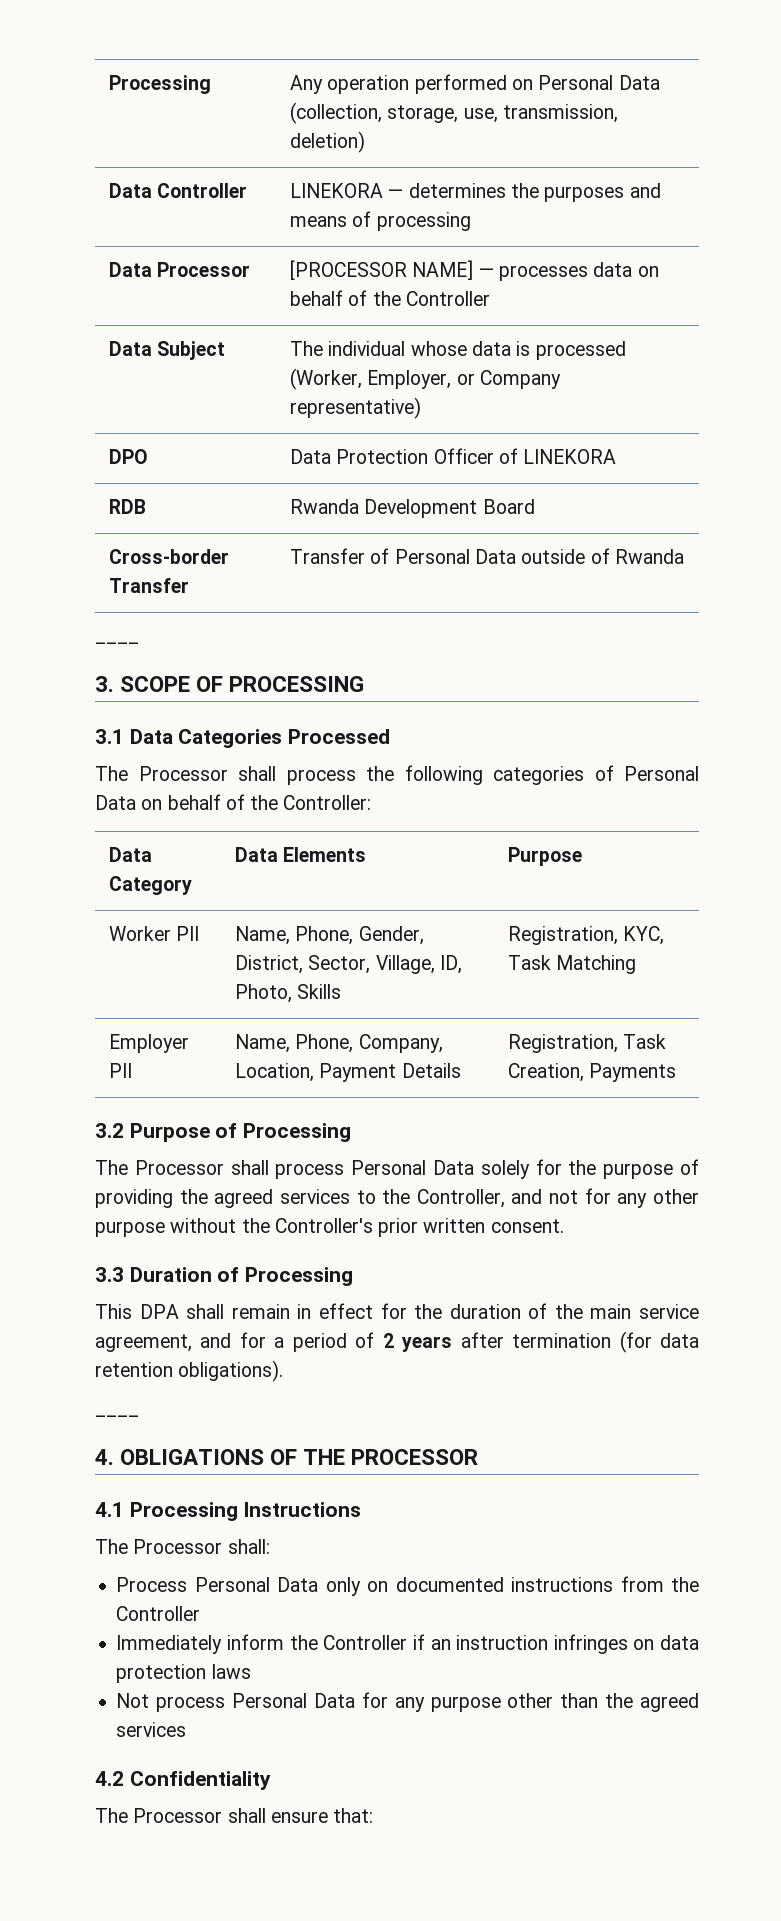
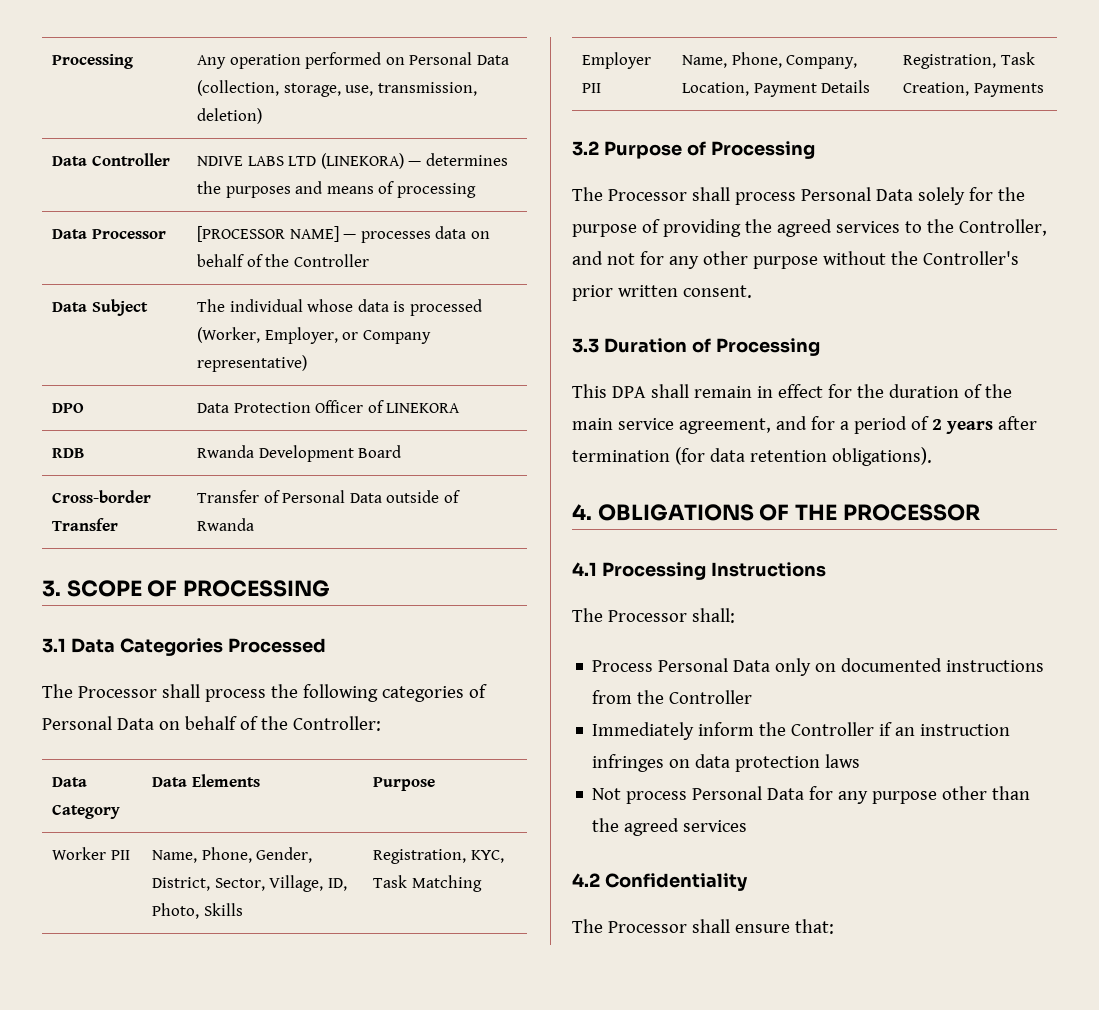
- Data Controller | LINEKORA — determines the purposes and means of processing
+ Data Controller | NDIVE LABS LTD (LINEKORA) — determines the purposes and means of processing
  Cross-border Transfer | Transfer of Personal Data outside of Rwanda
- ____
  This DPA shall remain in effect for the duration of the main service agreement, and for a period of 2 years after termination (for data retention obligations).
- ____

